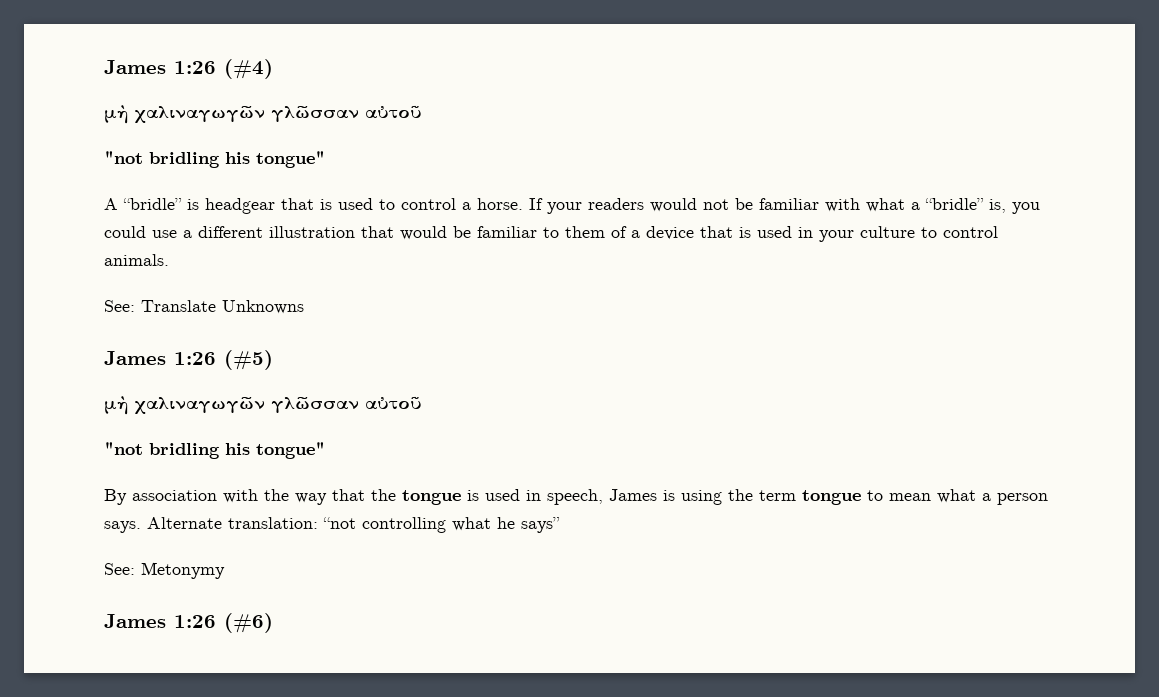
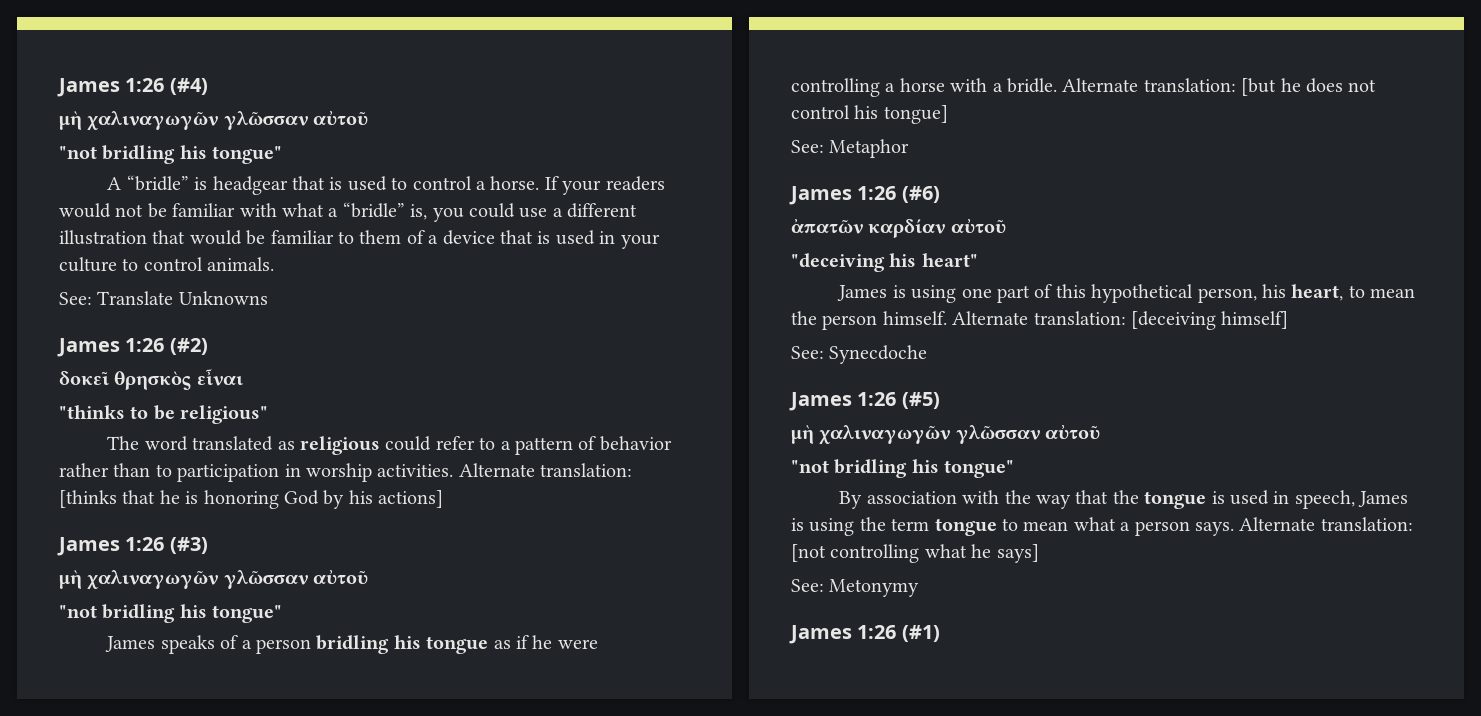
+ James 1:26 (#2)
+ δοκεῖ θρησκὸς εἶναι
+ "thinks to be religious"
+ The word translated as religious could refer to a pattern of behavior rather than to participation in worship activities. Alternate translation: [thinks that he is honoring God by his actions]
+ James 1:26 (#3)
+ μὴ χαλιναγωγῶν γλῶσσαν αὐτοῦ
+ "not bridling his tongue"
+ James speaks of a person bridling his tongue as if he were controlling a horse with a bridle. Alternate translation: [but he does not control his tongue]
+ See: Metaphor
+ James 1:26 (#6)
+ ἀπατῶν καρδίαν αὐτοῦ
+ "deceiving his heart"
+ James is using one part of this hypothetical person, his heart, to mean the person himself. Alternate translation: [deceiving himself]
+ See: Synecdoche
- Alternate translation: “not controlling what he says”
+ Alternate translation: [not controlling what he says]
- James 1:26 (#6)
+ James 1:26 (#1)

